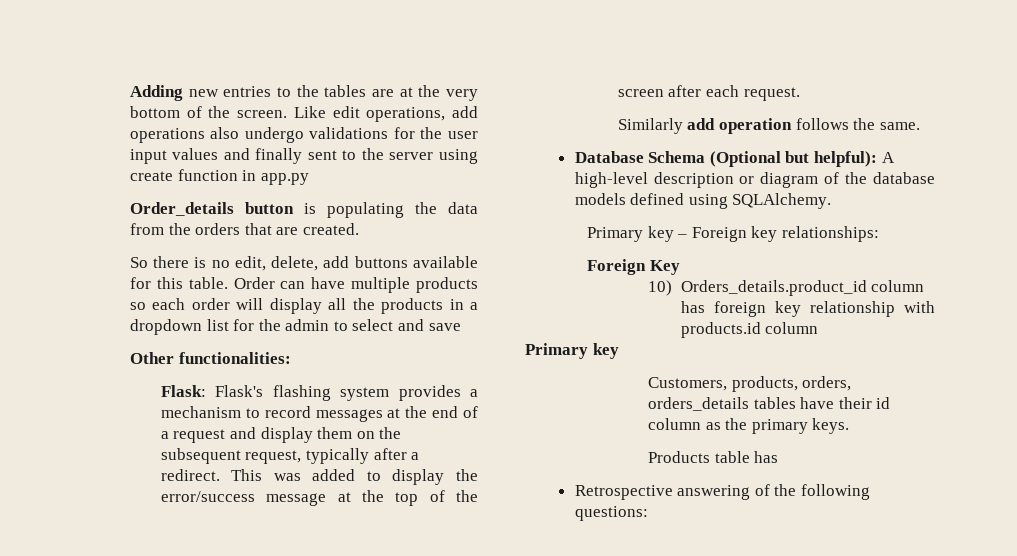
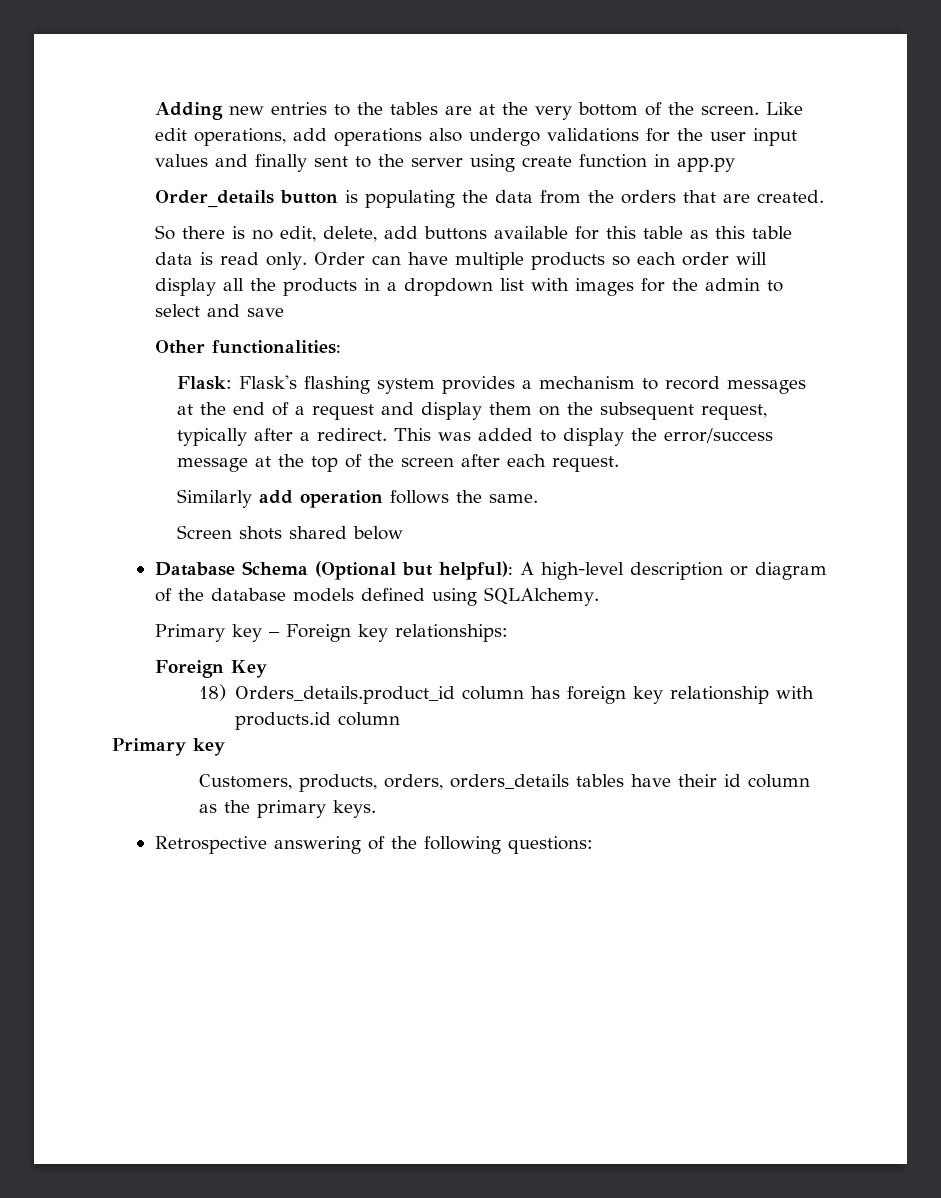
- So there is no edit, delete, add buttons available for this table.
+ So there is no edit, delete, add buttons available for this table as this table data is read only.
- Order can have multiple products so each order will display all the products in a dropdown list for the admin to select and save
+ Order can have multiple products so each order will display all the products in a dropdown list with images for the admin to select and save
+ Screen shots shared below
- 10) Orders_details.product_id column has foreign key relationship with products.id column
+ 18) Orders_details.product_id column has foreign key relationship with products.id column
- Products table has

